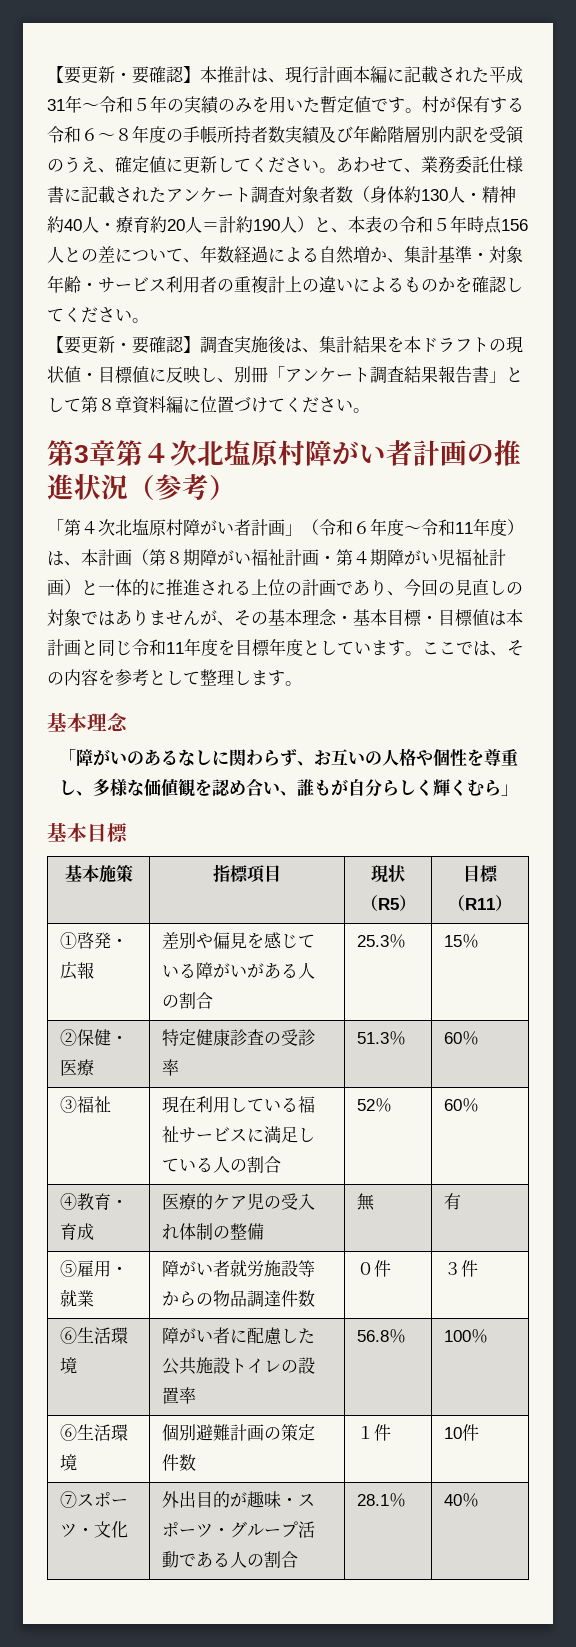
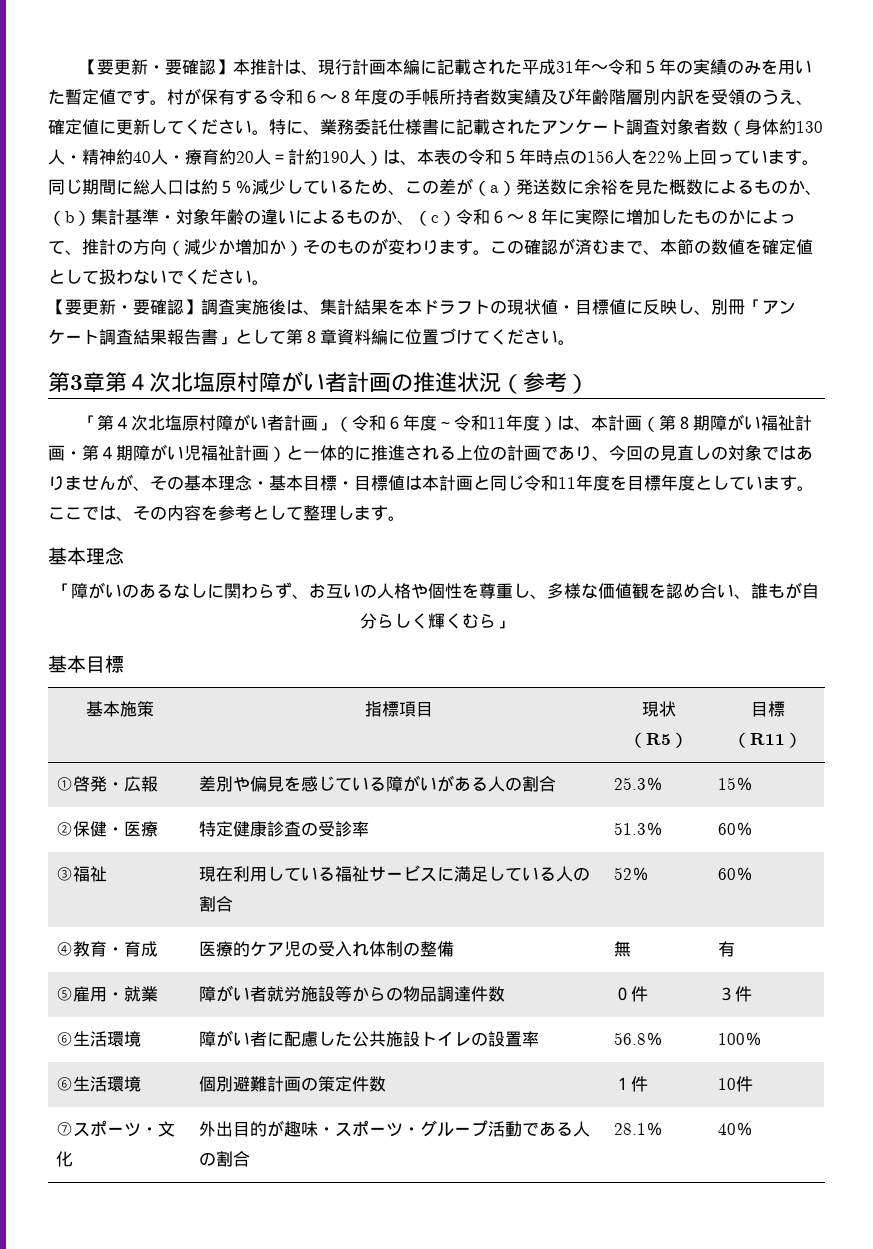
- あわせて、業務委託仕様書に記載されたアンケート調査対象者数（身体約130人・精神約40人・療育約20人＝計約190人）と、本表の令和５年時点156人との差について、年数経過による自然増か、集計基準・対象年齢・サービス利用者の重複計上の違いによるものかを確認してください。
+ 特に、業務委託仕様書に記載されたアンケート調査対象者数（身体約130人・精神約40人・療育約20人＝計約190人）は、本表の令和５年時点の156人を22％上回っています。同じ期間に総人口は約５％減少しているため、この差が（a）発送数に余裕を見た概数によるものか、（b）集計基準・対象年齢の違いによるものか、（c）令和６〜８年に実際に増加したものかによって、推計の方向（減少か増加か）そのものが変わります。この確認が済むまで、本節の数値を確定値として扱わないでください。

